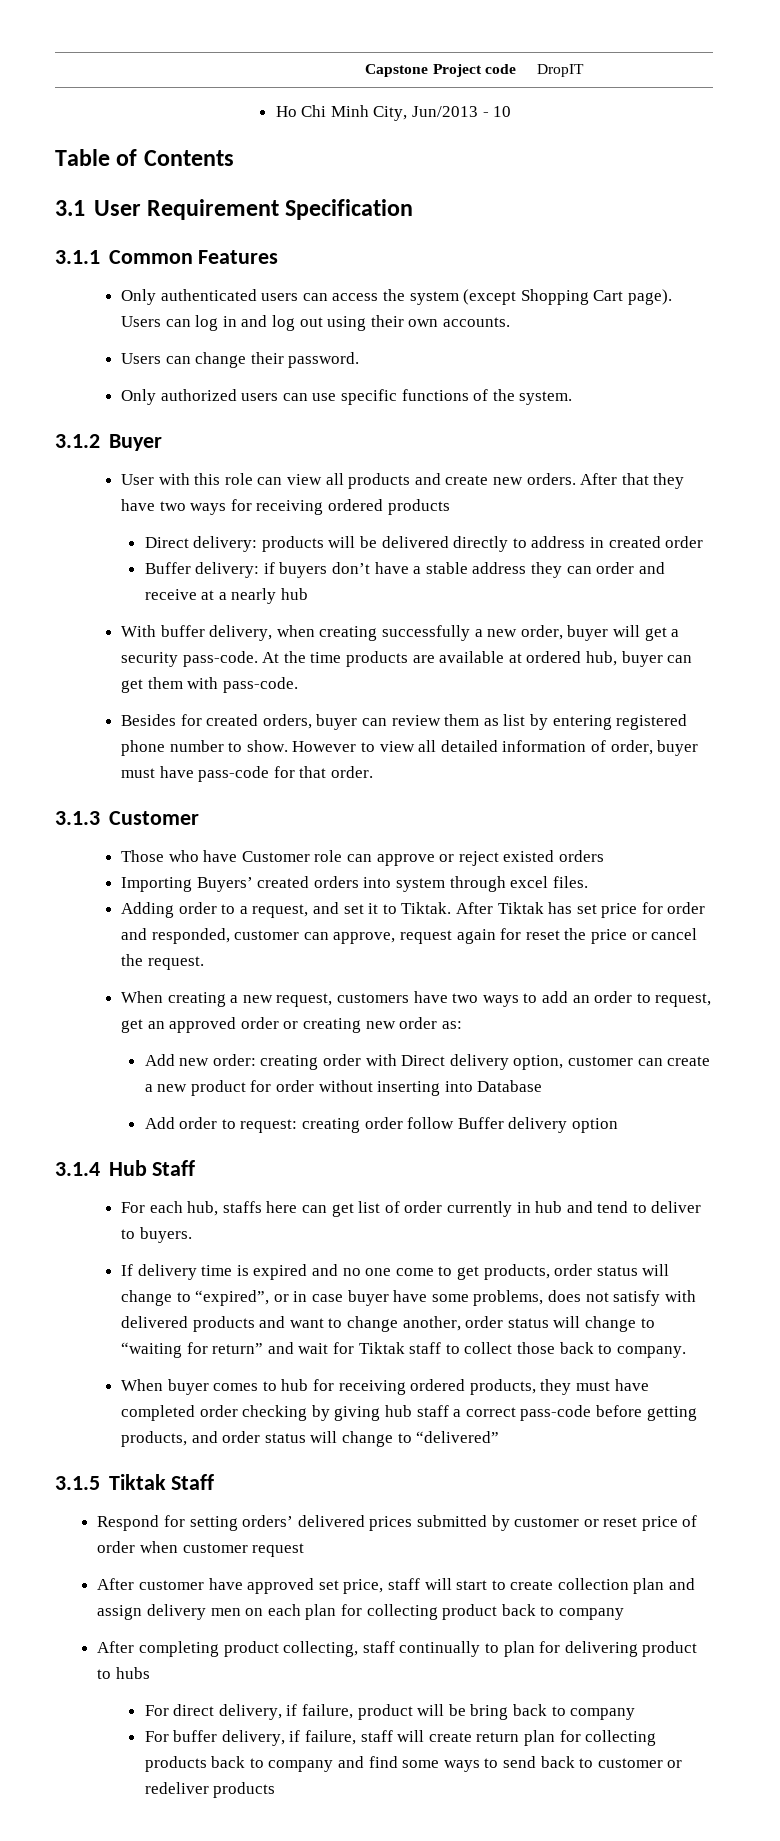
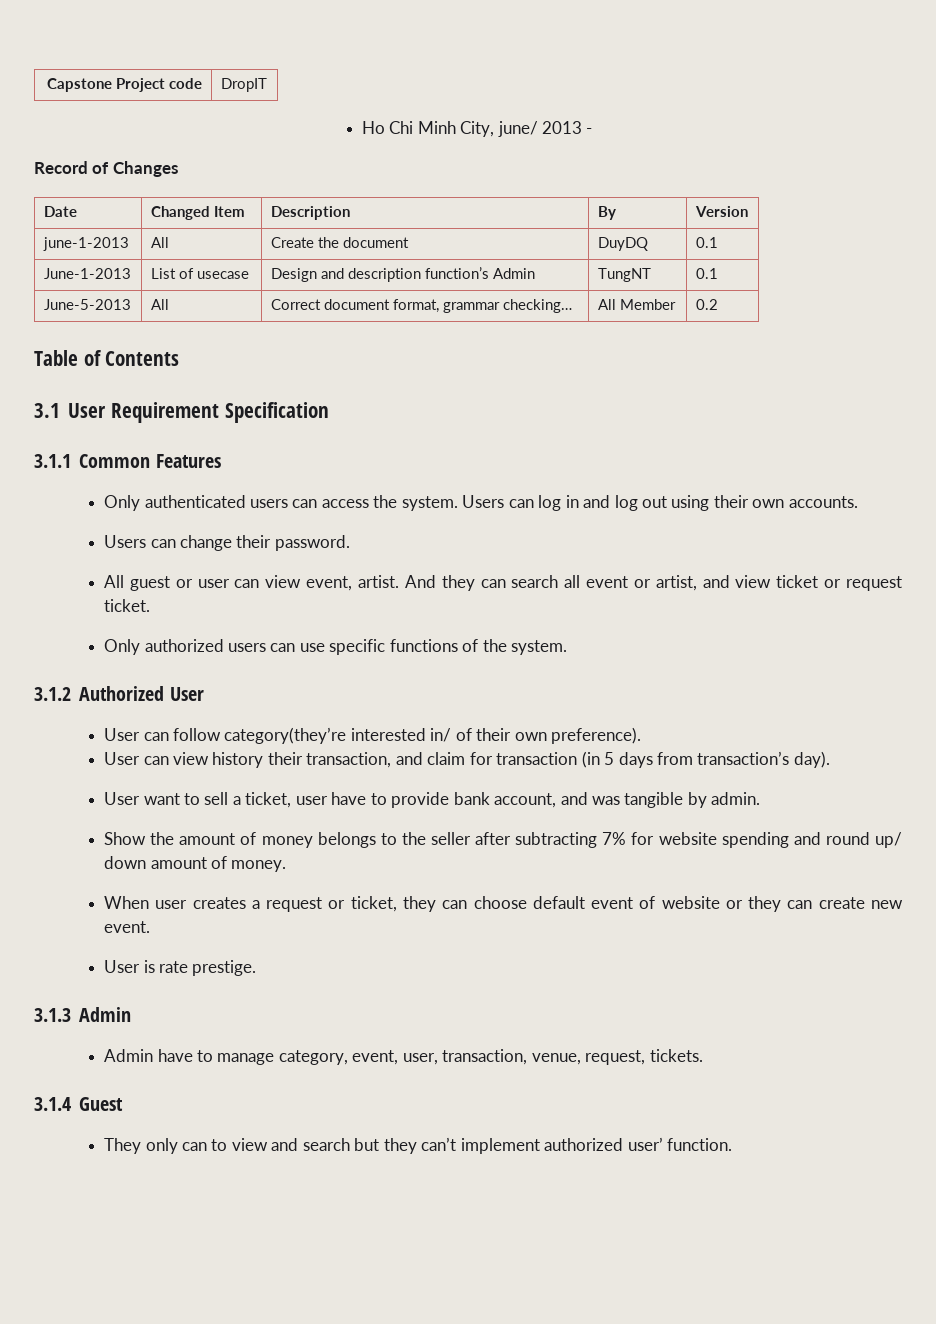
- Ho Chi Minh City, Jun/2013 - 10
+ Ho Chi Minh City, june/ 2013 -
+ Record of Changes
+ Date | Changed Item | Description | By | Version
+ june-1-2013 | All | Create the document | DuyDQ | 0.1
+ June-1-2013 | List of usecase | Design and description function’s Admin | TungNT | 0.1
+ June-5-2013 | All | Correct document format, grammar checking… | All Member | 0.2
- Only authenticated users can access the system (except Shopping Cart page).
+ Only authenticated users can access the system.
+ All guest or user can view event, artist. And they can search all event or artist, and view ticket or request ticket.
- 3.1.2 Buyer
- User with this role can view all products and create new orders. After that they have two ways for receiving ordered products
- Direct delivery: products will be delivered directly to address in created order
- Buffer delivery: if buyers don’t have a stable address they can order and receive at a nearly hub
- With buffer delivery, when creating successfully a new order, buyer will get a security pass-code. At the time products are available at ordered hub, buyer can get them with pass-code.
- Besides for created orders, buyer can review them as list by entering registered phone number to show. However to view all detailed information of order, buyer must have pass-code for that order.
- 3.1.3 Customer
- Those who have Customer role can approve or reject existed orders
- Importing Buyers’ created orders into system through excel files.
- Adding order to a request, and set it to Tiktak. After Tiktak has set price for order and responded, customer can approve, request again for reset the price or cancel the request.
- When creating a new request, customers have two ways to add an order to request, get an approved order or creating new order as:
- Add new order: creating order with Direct delivery option, customer can create a new product for order without inserting into Database
- Add order to request: creating order follow Buffer delivery option
- 3.1.4 Hub Staff
- For each hub, staffs here can get list of order currently in hub and tend to deliver to buyers.
- If delivery time is expired and no one come to get products, order status will change to “expired”, or in case buyer have some problems, does not satisfy with delivered products and want to change another, order status will change to “waiting for return” and wait for Tiktak staff to collect those back to company.
- When buyer comes to hub for receiving ordered products, they must have completed order checking by giving hub staff a correct pass-code before getting products, and order status will change to “delivered”
- 3.1.5 Tiktak Staff
- Respond for setting orders’ delivered prices submitted by customer or reset price of order when customer request
- After customer have approved set price, staff will start to create collection plan and assign delivery men on each plan for collecting product back to company
- After completing product collecting, staff continually to plan for delivering product to hubs
- For direct delivery, if failure, product will be bring back to company
- For buffer delivery, if failure, staff will create return plan for collecting products back to company and find some ways to send back to customer or redeliver products
+ 3.1.2 Authorized User
+ User can follow category(they’re interested in/ of their own preference).
+ User can view history their transaction, and claim for transaction (in 5 days from transaction’s day).
+ User want to sell a ticket, user have to provide bank account, and was tangible by admin.
+ Show the amount of money belongs to the seller after subtracting 7% for website spending and round up/ down amount of money.
+ When user creates a request or ticket, they can choose default event of website or they can create new event.
+ User is rate prestige.
+ 3.1.3 Admin
+ Admin have to manage category, event, user, transaction, venue, request, tickets.
+ 3.1.4 Guest
+ They only can to view and search but they can’t implement authorized user’ function.

